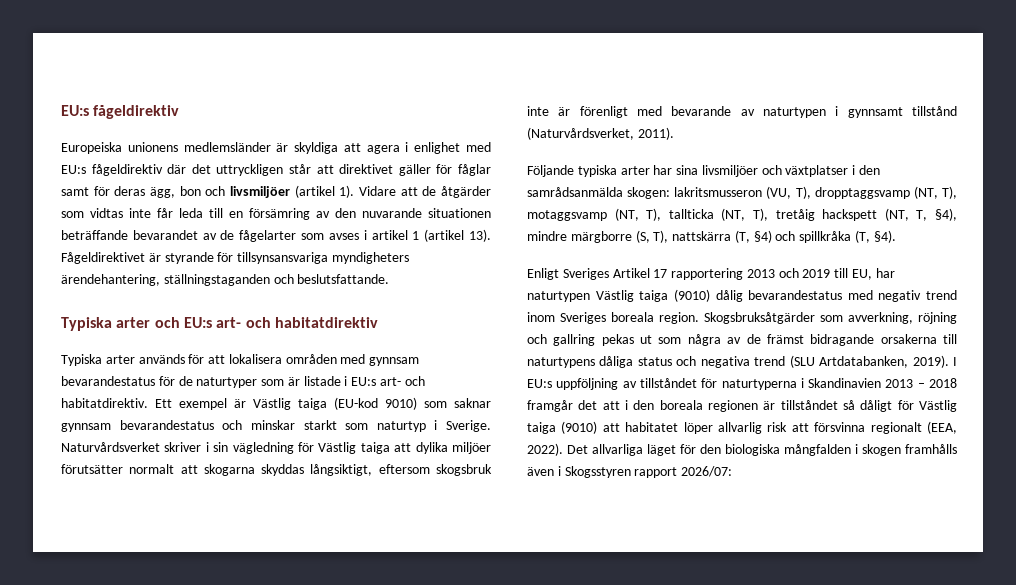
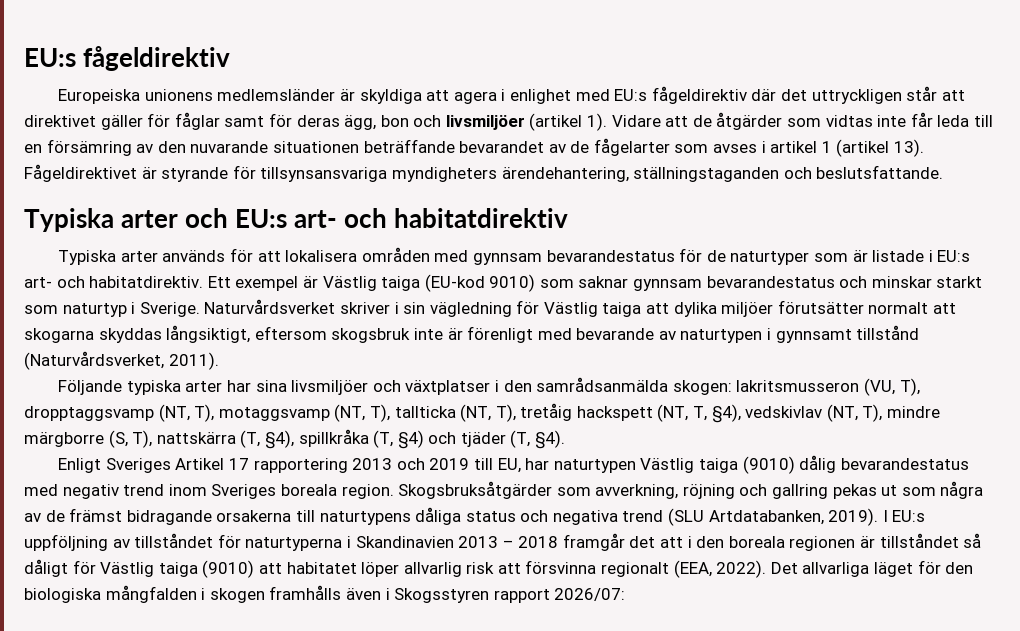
- Följande typiska arter har sina livsmiljöer och växtplatser i den samrådsanmälda skogen: lakritsmusseron (VU, T), dropptaggsvamp (NT, T), motaggsvamp (NT, T), tallticka (NT, T), tretåig hackspett (NT, T, §4), mindre märgborre (S, T), nattskärra (T, §4) och spillkråka (T, §4).
+ Följande typiska arter har sina livsmiljöer och växtplatser i den samrådsanmälda skogen: lakritsmusseron (VU, T), dropptaggsvamp (NT, T), motaggsvamp (NT, T), tallticka (NT, T), tretåig hackspett (NT, T, §4), vedskivlav (NT, T), mindre märgborre (S, T), nattskärra (T, §4), spillkråka (T, §4) och tjäder (T, §4).

